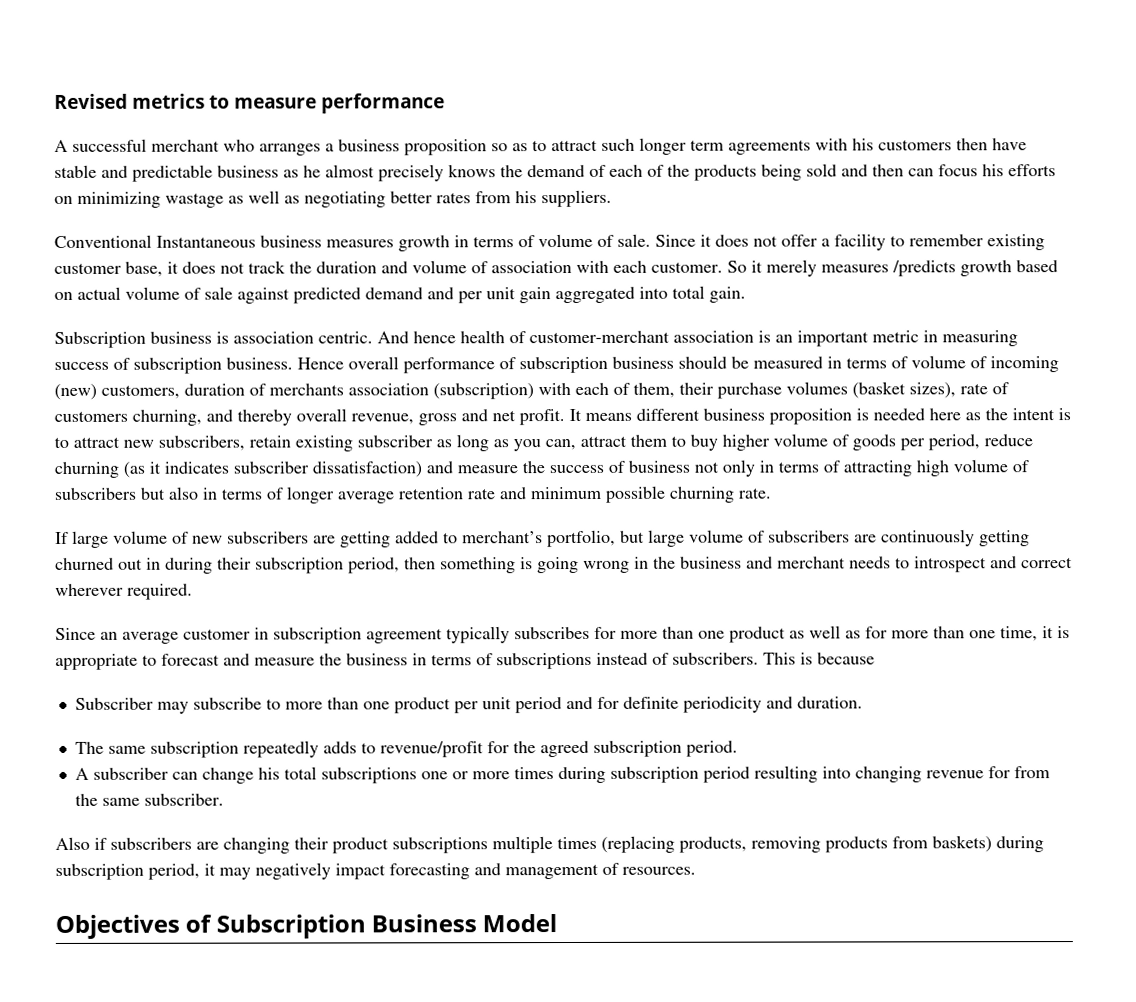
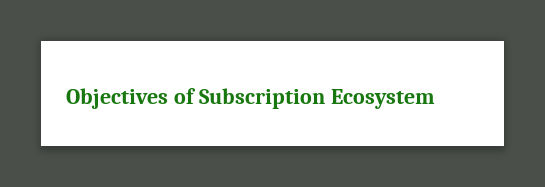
- Revised metrics to measure performance
- A successful merchant who arranges a business proposition so as to attract such longer term agreements with his customers then have stable and predictable business as he almost precisely knows the demand of each of the products being sold and then can focus his efforts on minimizing wastage as well as negotiating better rates from his suppliers.
- Conventional Instantaneous business measures growth in terms of volume of sale. Since it does not offer a facility to remember existing customer base, it does not track the duration and volume of association with each customer. So it merely measures /predicts growth based on actual volume of sale against predicted demand and per unit gain aggregated into total gain.
- Subscription business is association centric. And hence health of customer-merchant association is an important metric in measuring success of subscription business. Hence overall performance of subscription business should be measured in terms of volume of incoming (new) customers, duration of merchants association (subscription) with each of them, their purchase volumes (basket sizes), rate of customers churning, and thereby overall revenue, gross and net profit. It means different business proposition is needed here as the intent is to attract new subscribers, retain existing subscriber as long as you can, attract them to buy higher volume of goods per period, reduce churning (as it indicates subscriber dissatisfaction) and measure the success of business not only in terms of attracting high volume of subscribers but also in terms of longer average retention rate and minimum possible churning rate.
- If large volume of new subscribers are getting added to merchant’s portfolio, but large volume of subscribers are continuously getting churned out in during their subscription period, then something is going wrong in the business and merchant needs to introspect and correct wherever required.
- Since an average customer in subscription agreement typically subscribes for more than one product as well as for more than one time, it is appropriate to forecast and measure the business in terms of subscriptions instead of subscribers. This is because
- Subscriber may subscribe to more than one product per unit period and for definite periodicity and duration.
- The same subscription repeatedly adds to revenue/profit for the agreed subscription period.
- A subscriber can change his total subscriptions one or more times during subscription period resulting into changing revenue for from the same subscriber.
- Also if subscribers are changing their product subscriptions multiple times (replacing products, removing products from baskets) during subscription period, it may negatively impact forecasting and management of resources.
- Objectives of Subscription Business Model
+ Objectives of Subscription Ecosystem

